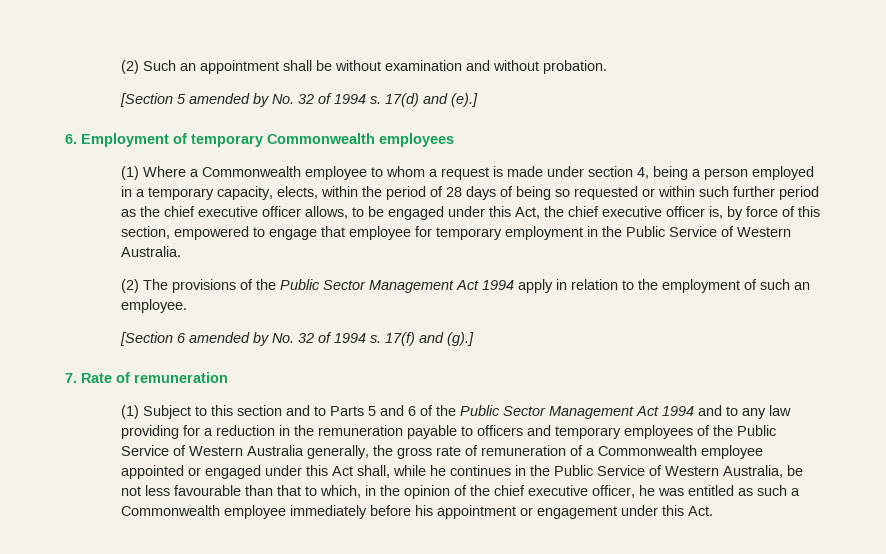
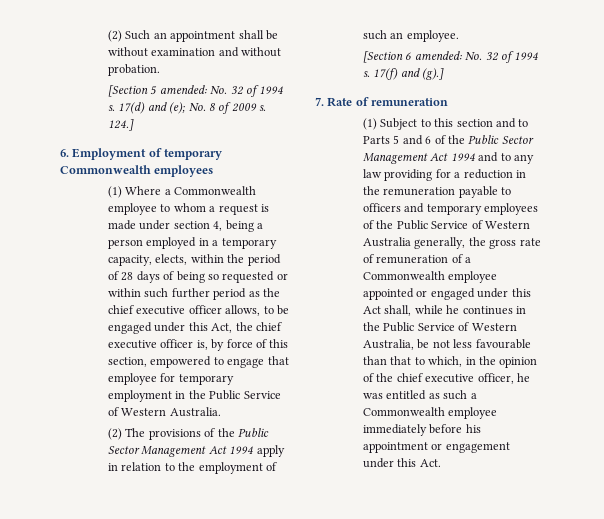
- [Section 5 amended by No. 32 of 1994 s.
+ [Section 5 amended: No. 32 of 1994 s.
- 17(d) and (e).]
+ 17(d) and (e); No. 8 of 2009 s. 124.]
- [Section 6 amended by No. 32 of 1994 s.
+ [Section 6 amended: No. 32 of 1994 s.

